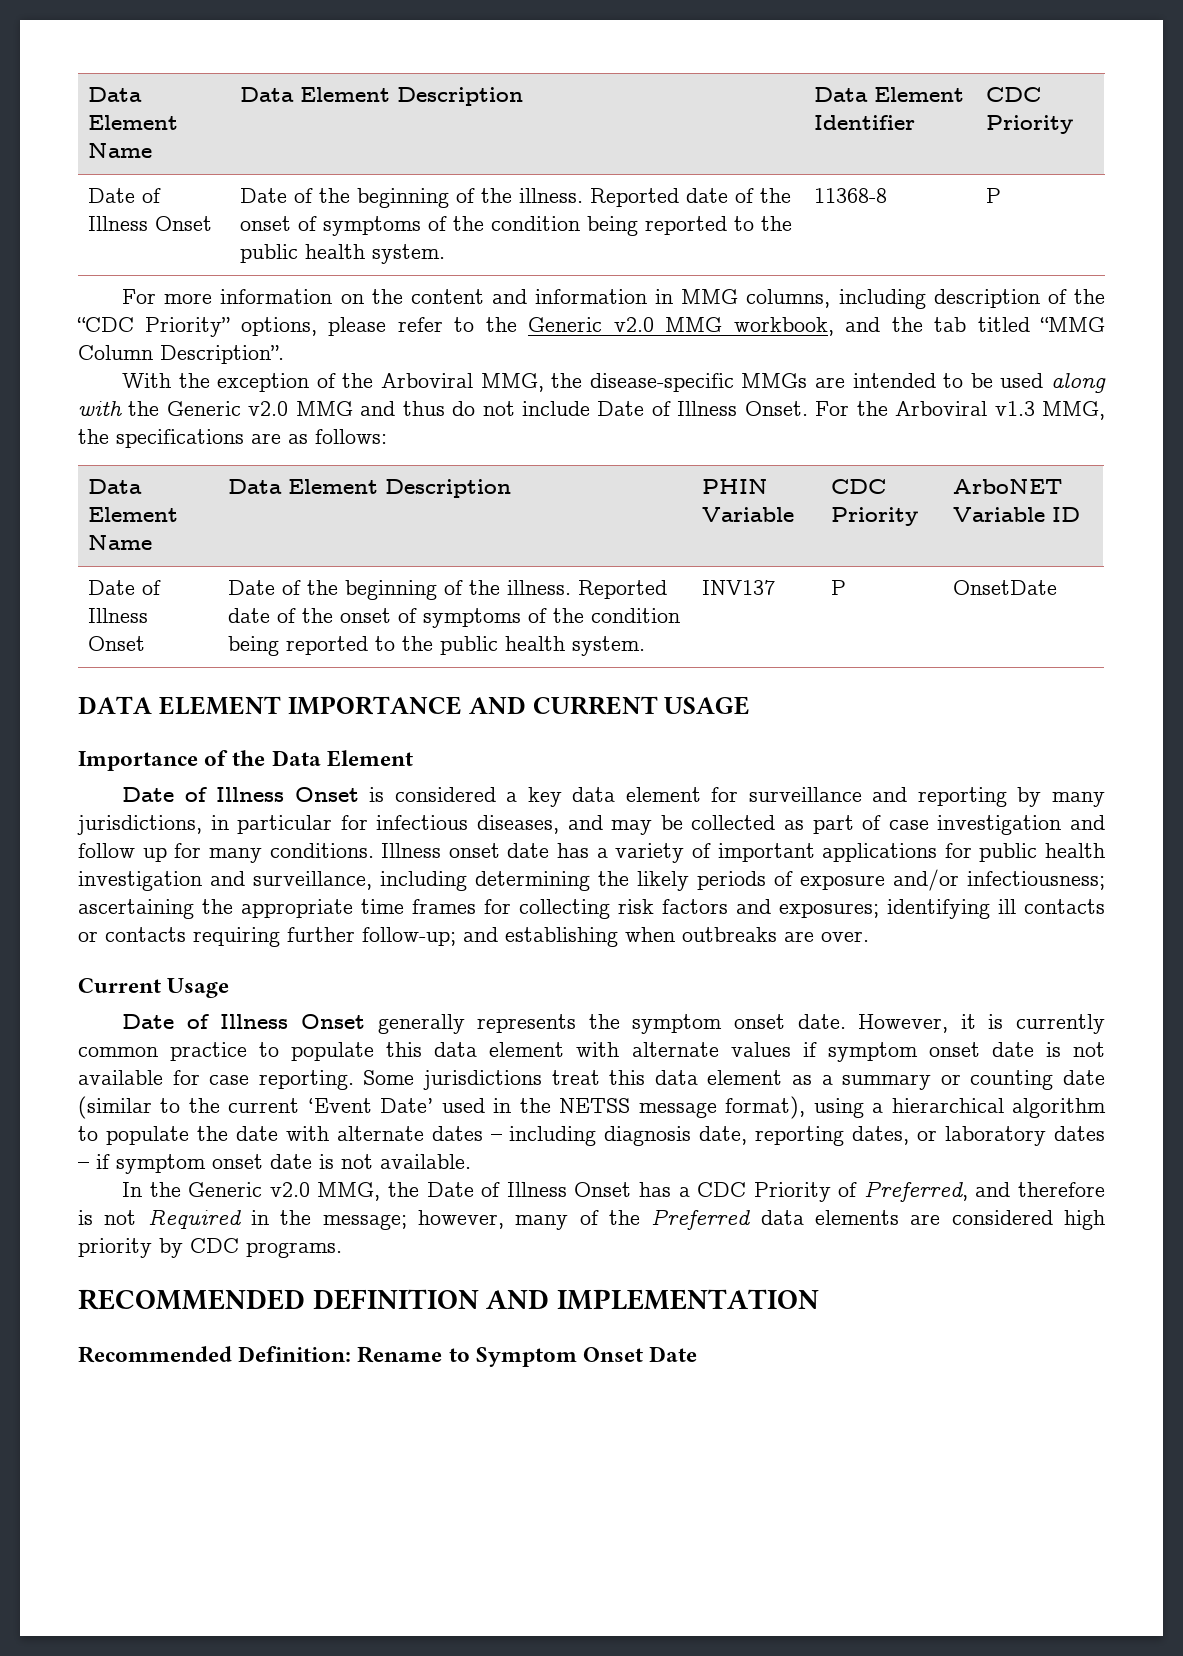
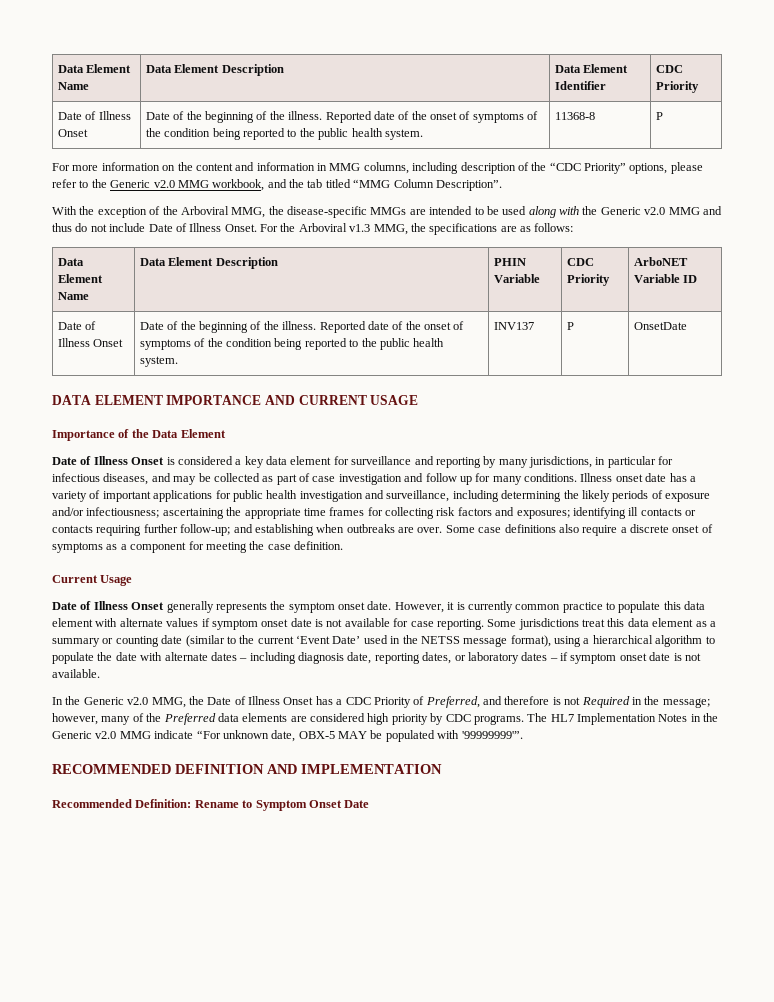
+ Some case definitions also require a discrete onset of symptoms as a component for meeting the case definition.
+ The HL7 Implementation Notes in the Generic v2.0 MMG indicate “For unknown date, OBX-5 MAY be populated with '99999999'”.

